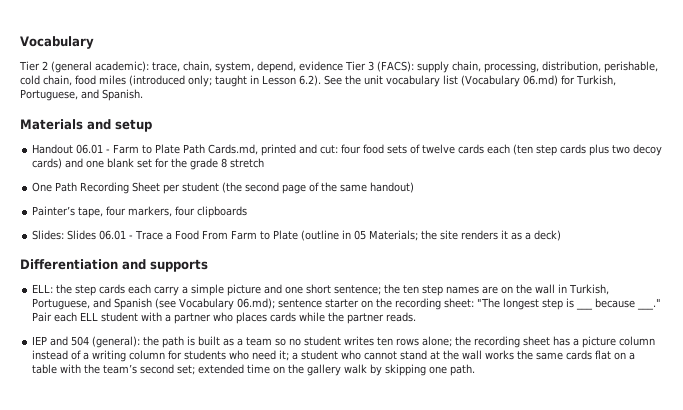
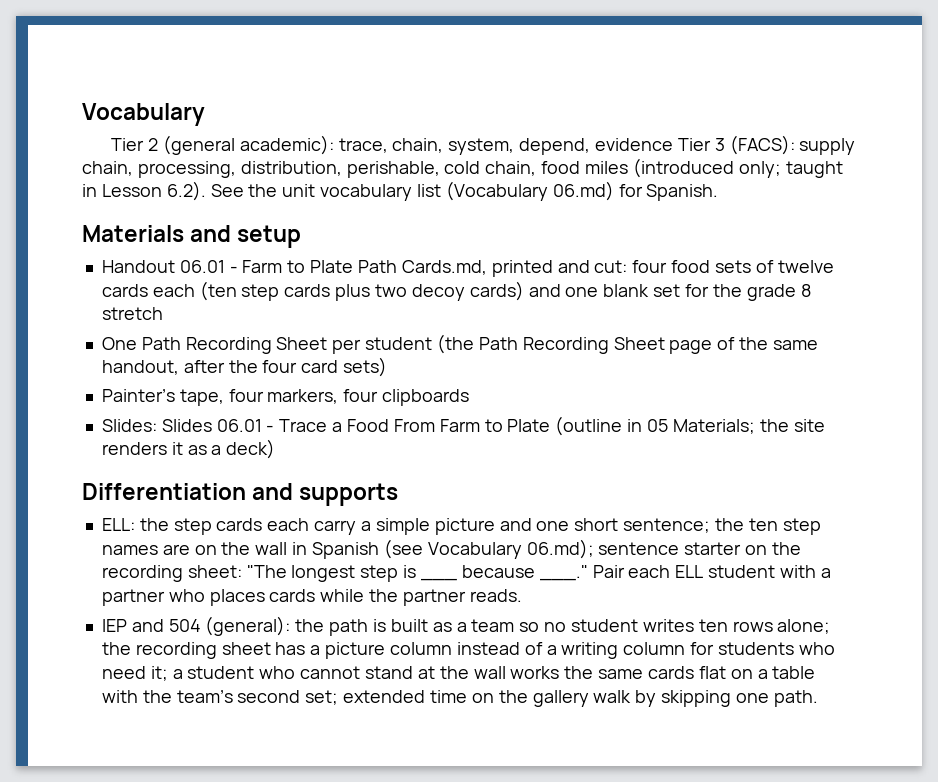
- Tier 2 (general academic): trace, chain, system, depend, evidence Tier 3 (FACS): supply chain, processing, distribution, perishable, cold chain, food miles (introduced only; taught in Lesson 6.2). See the unit vocabulary list (Vocabulary 06.md) for Turkish, Portuguese, and Spanish.
+ Tier 2 (general academic): trace, chain, system, depend, evidence Tier 3 (FACS): supply chain, processing, distribution, perishable, cold chain, food miles (introduced only; taught in Lesson 6.2). See the unit vocabulary list (Vocabulary 06.md) for Spanish.
- One Path Recording Sheet per student (the second page of the same handout)
+ One Path Recording Sheet per student (the Path Recording Sheet page of the same handout, after the four card sets)
- ELL: the step cards each carry a simple picture and one short sentence; the ten step names are on the wall in Turkish, Portuguese, and Spanish (see Vocabulary 06.md); sentence starter on the recording sheet: "The longest step is ___ because ___."
+ ELL: the step cards each carry a simple picture and one short sentence; the ten step names are on the wall in Spanish (see Vocabulary 06.md); sentence starter on the recording sheet: "The longest step is ___ because ___."

